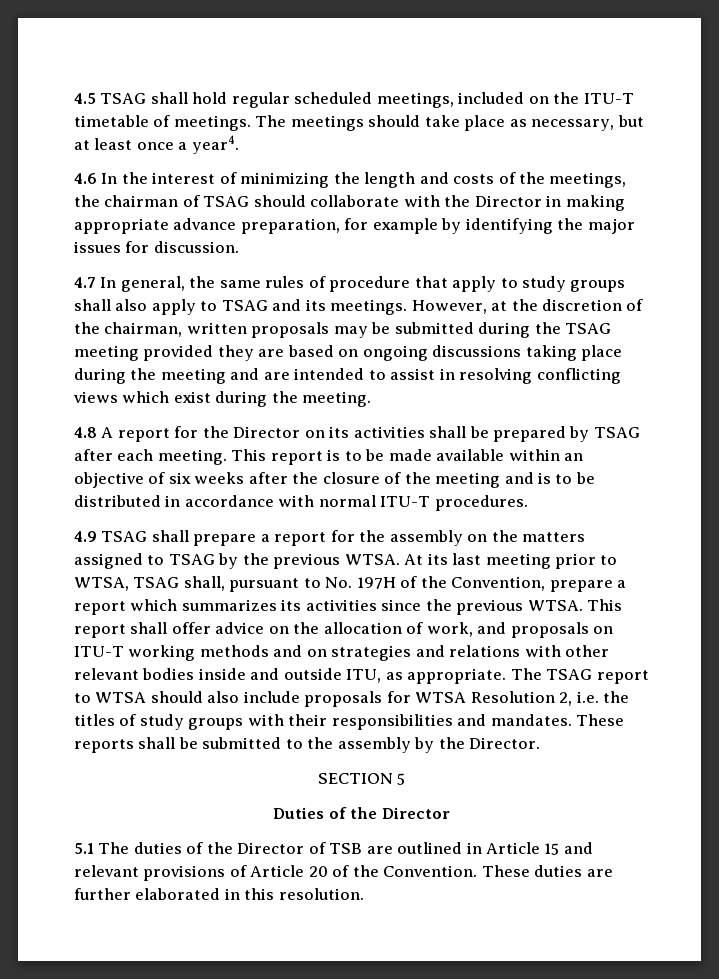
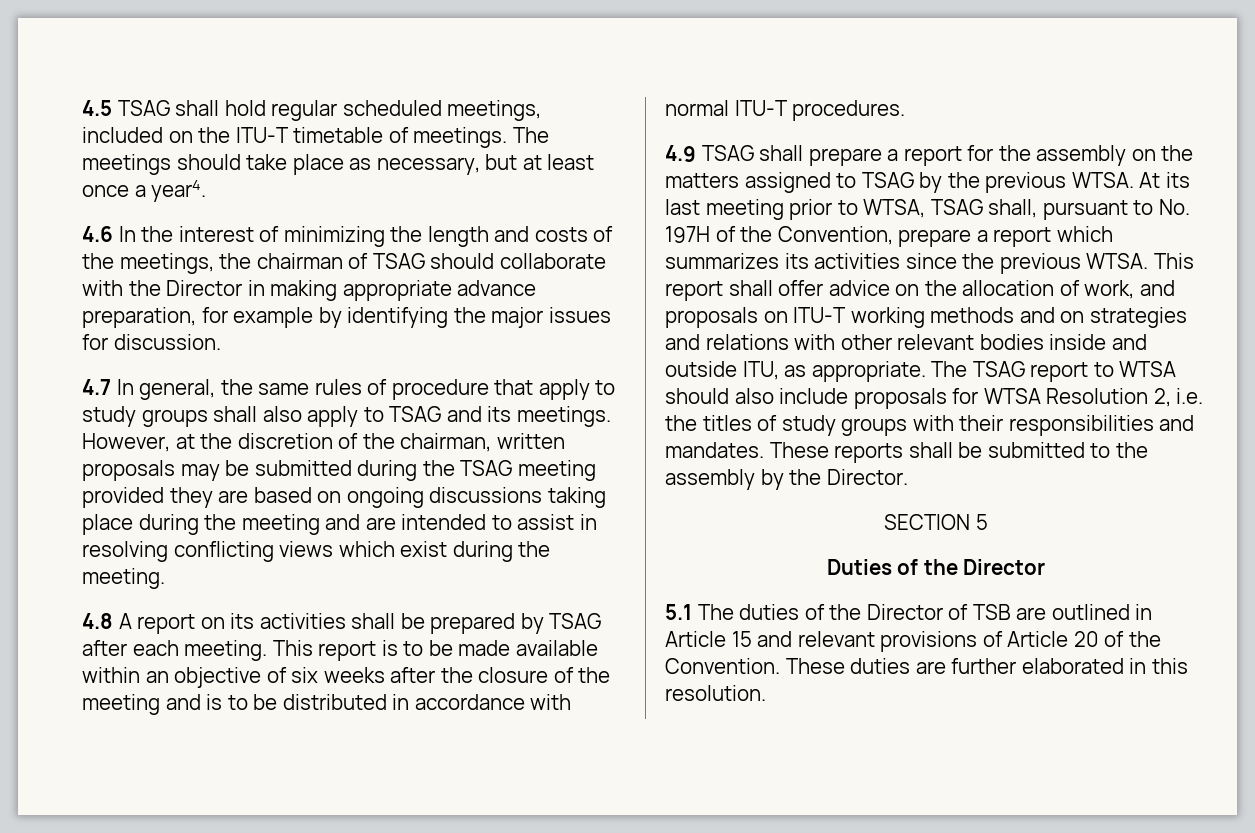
- 4.8 A report for the Director on its activities shall be prepared by TSAG after each meeting.
+ 4.8 A report on its activities shall be prepared by TSAG after each meeting.

